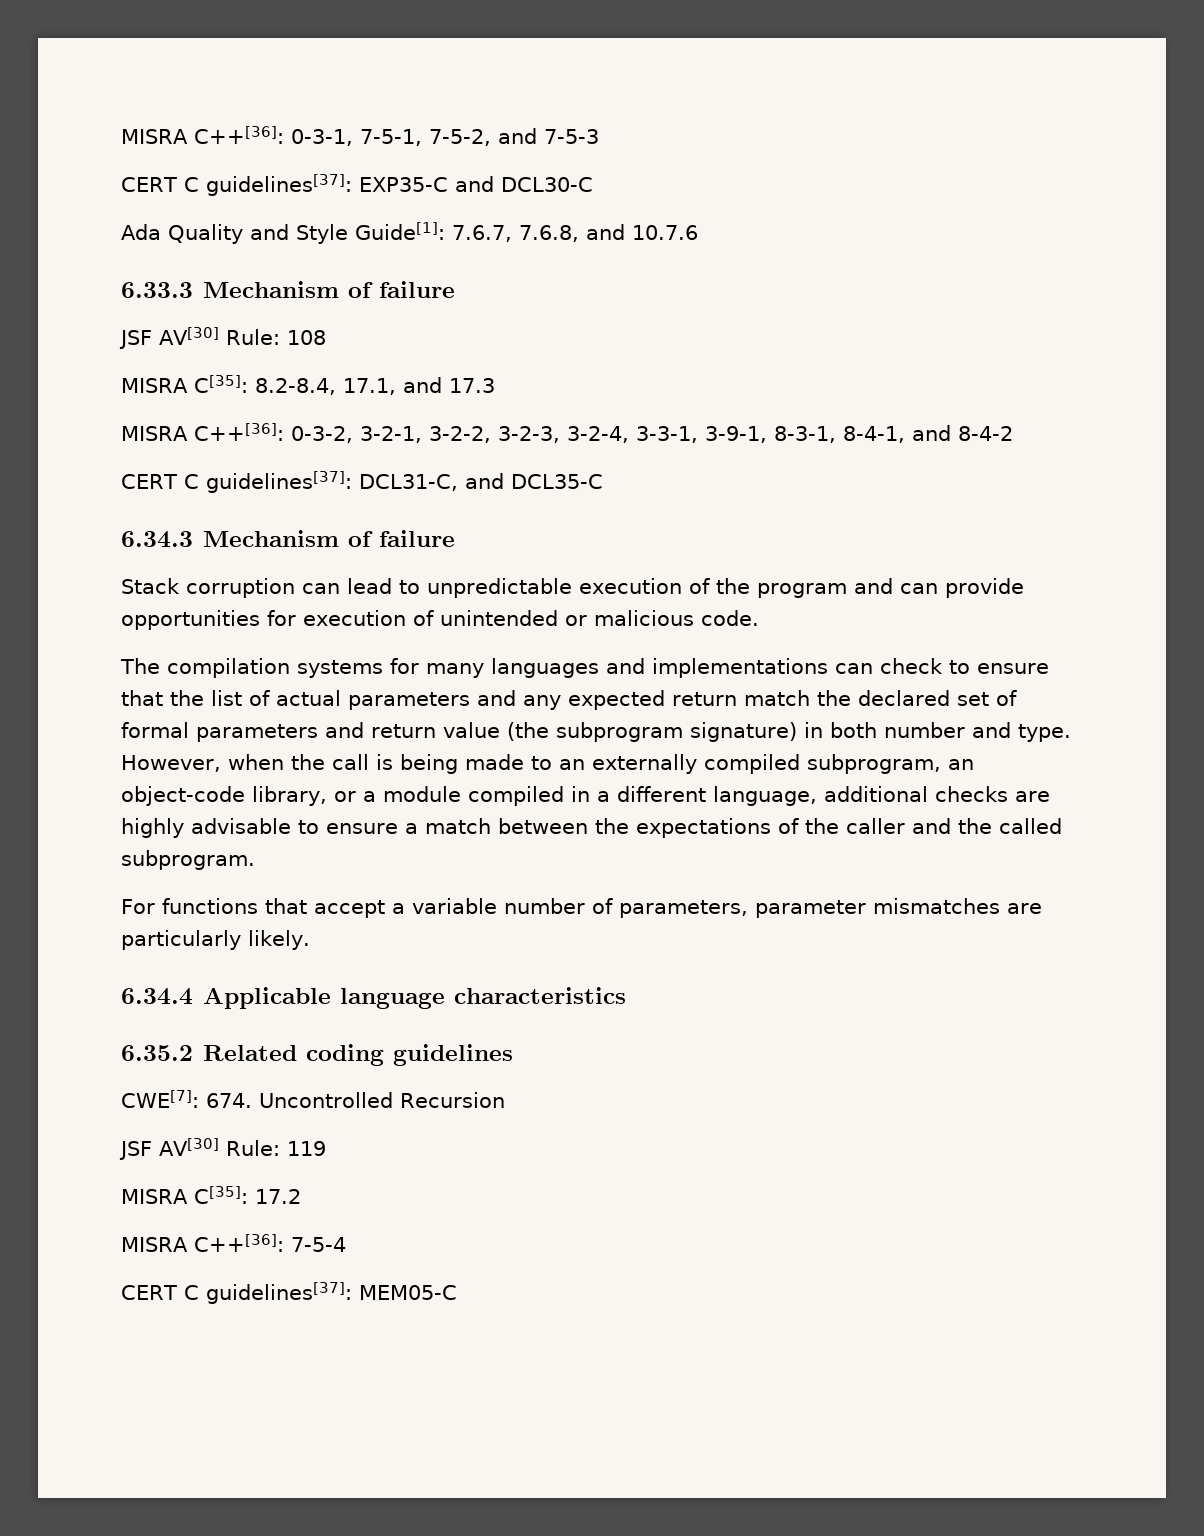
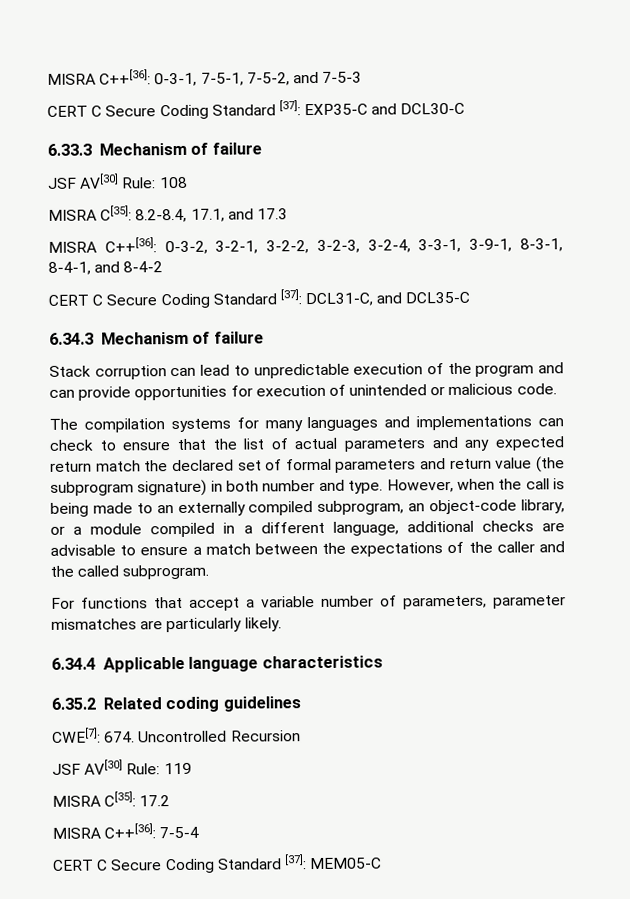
- CERT C guidelines[37]: EXP35-C and DCL30-C
+ CERT C Secure Coding Standard [37]: EXP35-C and DCL30-C
- Ada Quality and Style Guide[1]: 7.6.7, 7.6.8, and 10.7.6
- CERT C guidelines[37]: DCL31-C, and DCL35-C
+ CERT C Secure Coding Standard [37]: DCL31-C, and DCL35-C
- However, when the call is being made to an externally compiled subprogram, an object-code library, or a module compiled in a different language, additional checks are highly advisable to ensure a match between the expectations of the caller and the called subprogram.
+ However, when the call is being made to an externally compiled subprogram, an object-code library, or a module compiled in a different language, additional checks are advisable to ensure a match between the expectations of the caller and the called subprogram.
- CERT C guidelines[37]: MEM05-C
+ CERT C Secure Coding Standard [37]: MEM05-C

